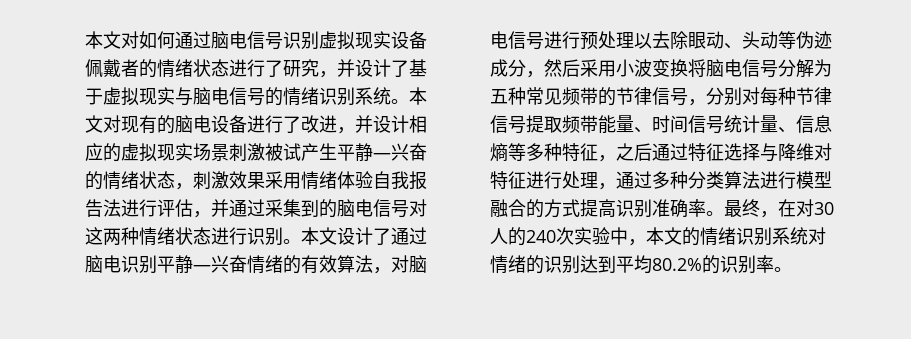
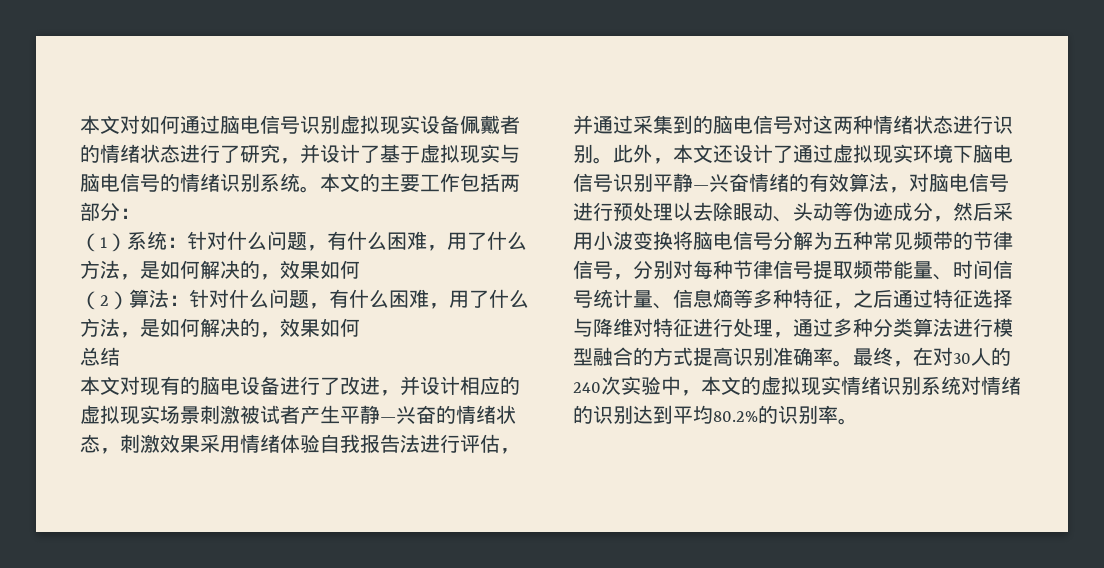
- 本文对现有的脑电设备进行了改进，并设计相应的虚拟现实场景刺激被试产生平静—兴奋的情绪状态，刺激效果采用情绪体验自我报告法进行评估，并通过采集到的脑电信号对这两种情绪状态进行识别。
+ 本文的主要工作包括两部分：
+ （1）系统：针对什么问题，有什么困难，用了什么方法，是如何解决的，效果如何
+ （2）算法：针对什么问题，有什么困难，用了什么方法，是如何解决的，效果如何
+ 总结
+ 本文对现有的脑电设备进行了改进，并设计相应的虚拟现实场景刺激被试者产生平静—兴奋的情绪状态，刺激效果采用情绪体验自我报告法进行评估，并通过采集到的脑电信号对这两种情绪状态进行识别。
- 本文设计了通过脑电识别平静—兴奋情绪的有效算法，对脑电信号进行预处理以去除眼动、头动等伪迹成分，然后采用小波变换将脑电信号分解为五种常见频带的节律信号，分别对每种节律信号提取频带能量、时间信号统计量、信息熵等多种特征，之后通过特征选择与降维对特征进行处理，通过多种分类算法进行模型融合的方式提高识别准确率。
+ 此外，本文还设计了通过虚拟现实环境下脑电信号识别平静—兴奋情绪的有效算法，对脑电信号进行预处理以去除眼动、头动等伪迹成分，然后采用小波变换将脑电信号分解为五种常见频带的节律信号，分别对每种节律信号提取频带能量、时间信号统计量、信息熵等多种特征，之后通过特征选择与降维对特征进行处理，通过多种分类算法进行模型融合的方式提高识别准确率。
- 最终，在对30人的240次实验中，本文的情绪识别系统对情绪的识别达到平均80.2%的识别率。
+ 最终，在对30人的240次实验中，本文的虚拟现实情绪识别系统对情绪的识别达到平均80.2%的识别率。

